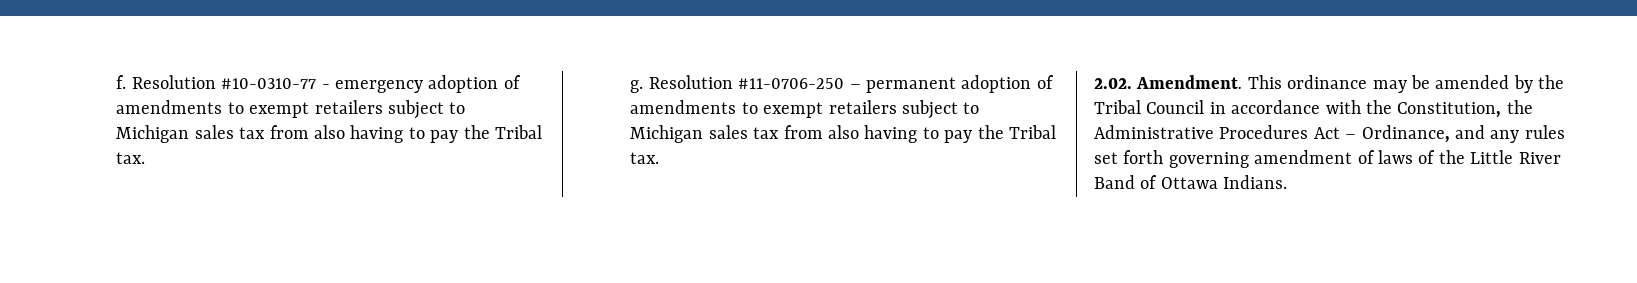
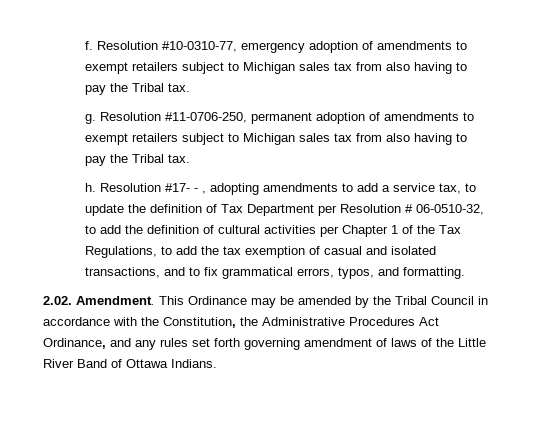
- Resolution #10-0310-77 - emergency adoption of amendments to exempt retailers subject to Michigan sales tax from also having to pay the Tribal tax.
+ Resolution #10-0310-77, emergency adoption of amendments to exempt retailers subject to Michigan sales tax from also having to pay the Tribal tax.
- Resolution #11-0706-250 – permanent adoption of amendments to exempt retailers subject to Michigan sales tax from also having to pay the Tribal tax.
+ Resolution #11-0706-250, permanent adoption of amendments to exempt retailers subject to Michigan sales tax from also having to pay the Tribal tax.
+ h. Resolution #17- - , adopting amendments to add a service tax, to update the definition of Tax Department per Resolution # 06-0510-32, to add the definition of cultural activities per Chapter 1 of the Tax Regulations, to add the tax exemption of casual and isolated transactions, and to fix grammatical errors, typos, and formatting.
- This ordinance may be amended by the Tribal Council in accordance with the Constitution, the Administrative Procedures Act – Ordinance, and any rules set forth governing amendment of laws of the Little River Band of Ottawa Indians.
+ This Ordinance may be amended by the Tribal Council in accordance with the Constitution, the Administrative Procedures Act Ordinance, and any rules set forth governing amendment of laws of the Little River Band of Ottawa Indians.

